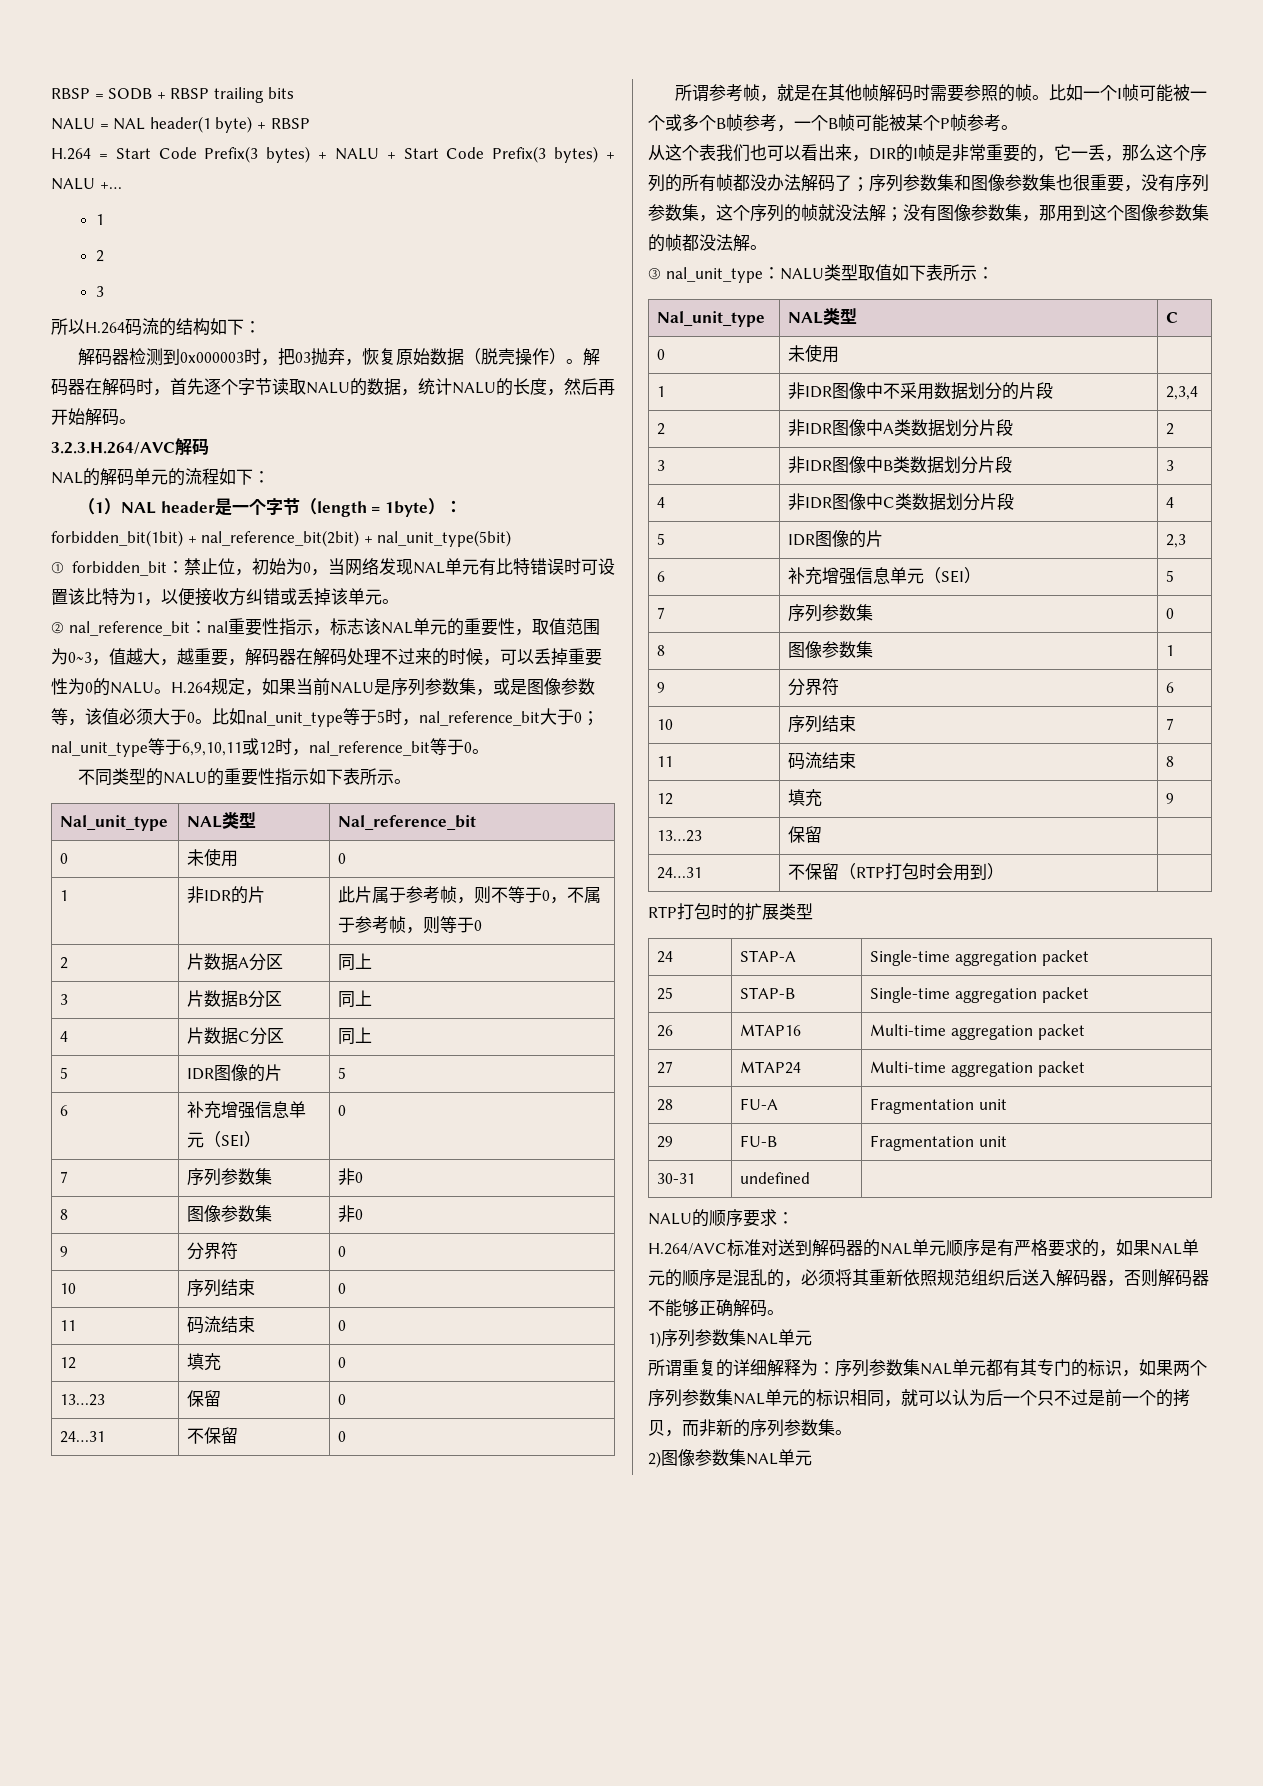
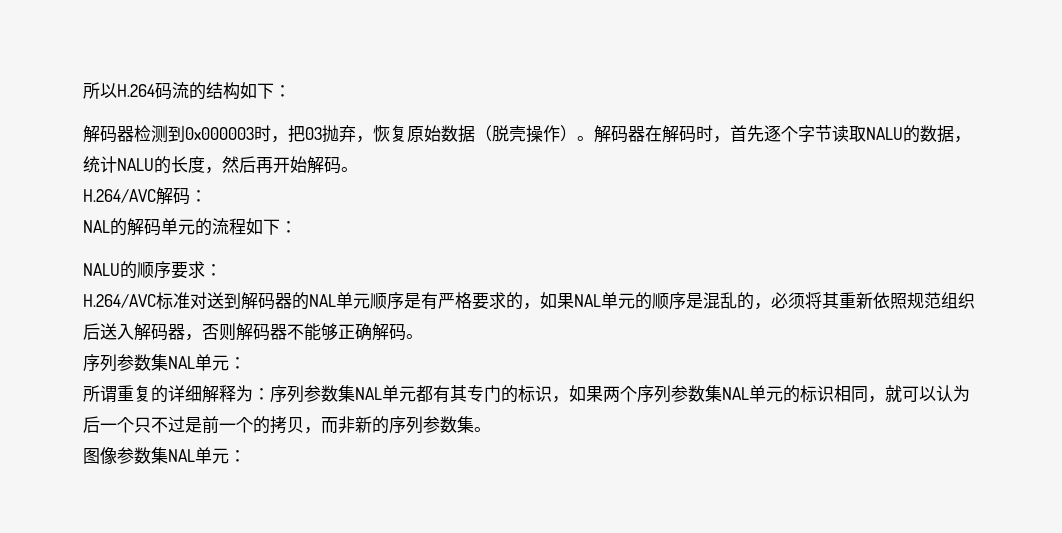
- RBSP = SODB + RBSP trailing bits
- NALU = NAL header(1 byte) + RBSP
- H.264 = Start Code Prefix(3 bytes) + NALU + Start Code Prefix(3 bytes) + NALU +…
- 1
- 2
- 3
- 3.2.3.H.264/AVC解码
+ H.264/AVC解码：
- （1）NAL header是一个字节（length = 1byte）：
- forbidden_bit(1bit) + nal_reference_bit(2bit) + nal_unit_type(5bit)
- ① forbidden_bit：禁止位，初始为0，当网络发现NAL单元有比特错误时可设置该比特为1，以便接收方纠错或丢掉该单元。
- ② nal_reference_bit：nal重要性指示，标志该NAL单元的重要性，取值范围为0~3，值越大，越重要，解码器在解码处理不过来的时候，可以丢掉重要性为0的NALU。H.264规定，如果当前NALU是序列参数集，或是图像参数等，该值必须大于0。比如nal_unit_type等于5时，nal_reference_bit大于0；nal_unit_type等于6,9,10,11或12时，nal_reference_bit等于0。
- 不同类型的NALU的重要性指示如下表所示。
- Nal_unit_type | NAL类型 | Nal_reference_bit
- 0 | 未使用 | 0
- 1 | 非IDR的片 | 此片属于参考帧，则不等于0，不属于参考帧，则等于0
- 2 | 片数据A分区 | 同上
- 3 | 片数据B分区 | 同上
- 4 | 片数据C分区 | 同上
- 5 | IDR图像的片 | 5
- 6 | 补充增强信息单元（SEI） | 0
- 7 | 序列参数集 | 非0
- 8 | 图像参数集 | 非0
- 9 | 分界符 | 0
- 10 | 序列结束 | 0
- 11 | 码流结束 | 0
- 12 | 填充 | 0
- 13…23 | 保留 | 0
- 24…31 | 不保留 | 0
- 所谓参考帧，就是在其他帧解码时需要参照的帧。比如一个I帧可能被一个或多个B帧参考，一个B帧可能被某个P帧参考。
- 从这个表我们也可以看出来，DIR的I帧是非常重要的，它一丢，那么这个序列的所有帧都没办法解码了；序列参数集和图像参数集也很重要，没有序列参数集，这个序列的帧就没法解；没有图像参数集，那用到这个图像参数集的帧都没法解。
- ③ nal_unit_type：NALU类型取值如下表所示：
- Nal_unit_type | NAL类型 | C
- 0 | 未使用 |
- 1 | 非IDR图像中不采用数据划分的片段 | 2,3,4
- 2 | 非IDR图像中A类数据划分片段 | 2
- 3 | 非IDR图像中B类数据划分片段 | 3
- 4 | 非IDR图像中C类数据划分片段 | 4
- 5 | IDR图像的片 | 2,3
- 6 | 补充增强信息单元（SEI） | 5
- 7 | 序列参数集 | 0
- 8 | 图像参数集 | 1
- 9 | 分界符 | 6
- 10 | 序列结束 | 7
- 11 | 码流结束 | 8
- 12 | 填充 | 9
- 13…23 | 保留 |
- 24…31 | 不保留（RTP打包时会用到） |
- RTP打包时的扩展类型
- 24 | STAP-A | Single-time aggregation packet
- 25 | STAP-B | Single-time aggregation packet
- 26 | MTAP16 | Multi-time aggregation packet
- 27 | MTAP24 | Multi-time aggregation packet
- 28 | FU-A | Fragmentation unit
- 29 | FU-B | Fragmentation unit
- 30-31 | undefined |
- 1)序列参数集NAL单元
+ 序列参数集NAL单元：
- 2)图像参数集NAL单元
+ 图像参数集NAL单元：

